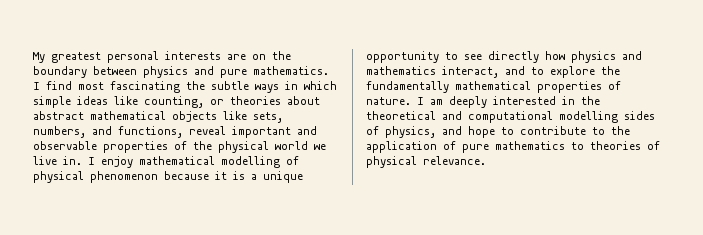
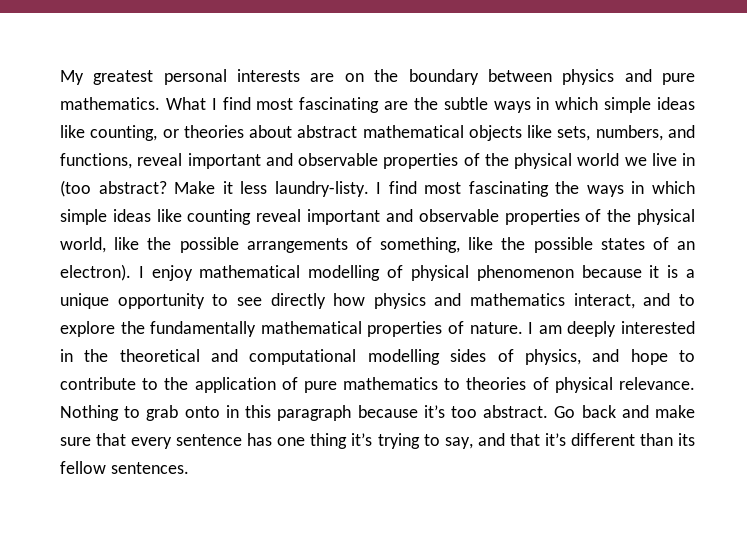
- I find most fascinating the subtle ways in which simple ideas like counting, or theories about abstract mathematical objects like sets, numbers, and functions, reveal important and observable properties of the physical world we live in.
+ What I find most fascinating are the subtle ways in which simple ideas like counting, or theories about abstract mathematical objects like sets, numbers, and functions, reveal important and observable properties of the physical world we live in (too abstract? Make it less laundry-listy. I find most fascinating the ways in which simple ideas like counting reveal important and observable properties of the physical world, like the possible arrangements of something, like the possible states of an electron).
+ Nothing to grab onto in this paragraph because it’s too abstract. Go back and make sure that every sentence has one thing it’s trying to say, and that it’s different than its fellow sentences.

